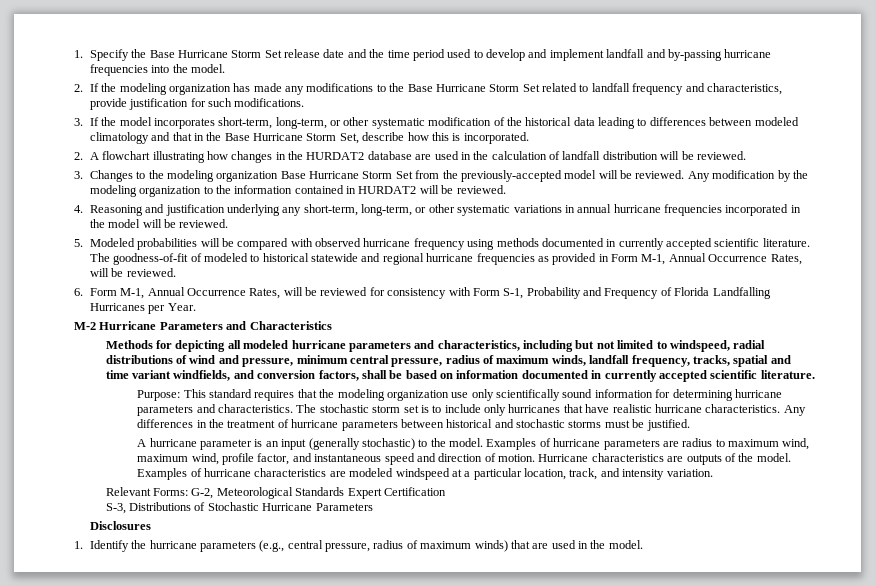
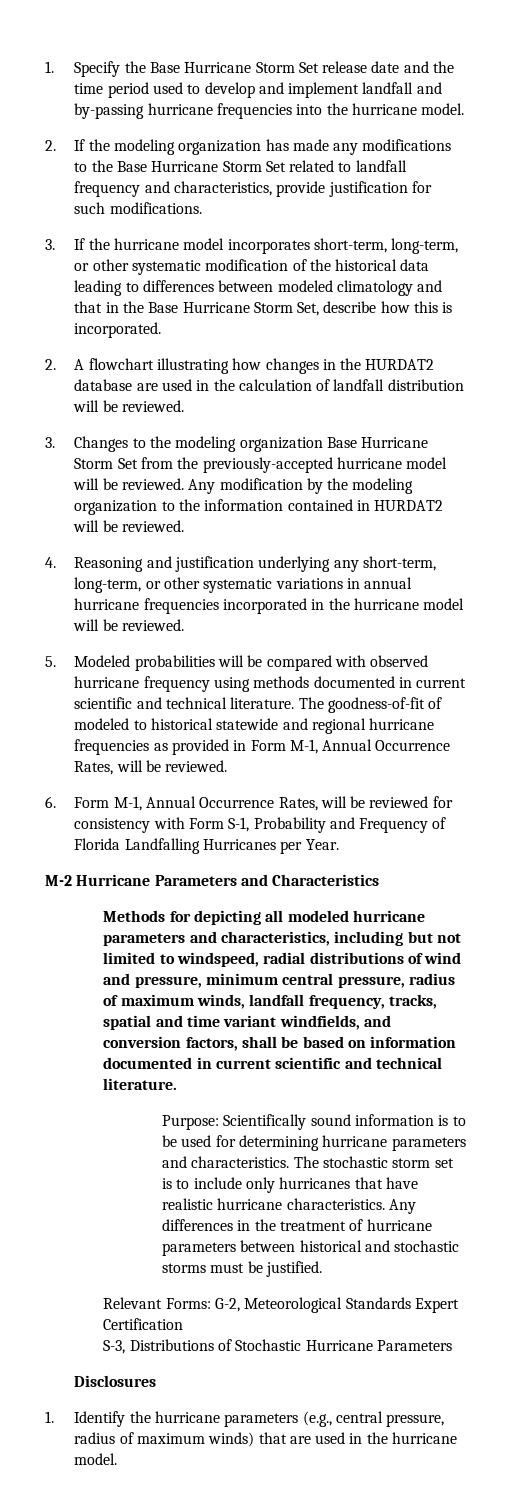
- 1. Specify the Base Hurricane Storm Set release date and the time period used to develop and implement landfall and by-passing hurricane frequencies into the model.
+ 1. Specify the Base Hurricane Storm Set release date and the time period used to develop and implement landfall and by-passing hurricane frequencies into the hurricane model.
- 3. If the model incorporates short-term, long-term, or other systematic modification of the historical data leading to differences between modeled climatology and that in the Base Hurricane Storm Set, describe how this is incorporated.
+ 3. If the hurricane model incorporates short-term, long-term, or other systematic modification of the historical data leading to differences between modeled climatology and that in the Base Hurricane Storm Set, describe how this is incorporated.
- 3. Changes to the modeling organization Base Hurricane Storm Set from the previously-accepted model will be reviewed.
+ 3. Changes to the modeling organization Base Hurricane Storm Set from the previously-accepted hurricane model will be reviewed.
- 4. Reasoning and justification underlying any short-term, long-term, or other systematic variations in annual hurricane frequencies incorporated in the model will be reviewed.
+ 4. Reasoning and justification underlying any short-term, long-term, or other systematic variations in annual hurricane frequencies incorporated in the hurricane model will be reviewed.
- 5. Modeled probabilities will be compared with observed hurricane frequency using methods documented in currently accepted scientific literature.
+ 5. Modeled probabilities will be compared with observed hurricane frequency using methods documented in current scientific and technical literature.
- Methods for depicting all modeled hurricane parameters and characteristics, including but not limited to windspeed, radial distributions of wind and pressure, minimum central pressure, radius of maximum winds, landfall frequency, tracks, spatial and time variant windfields, and conversion factors, shall be based on information documented in currently accepted scientific literature.
- Purpose: This standard requires that the modeling organization use only scientifically sound information for determining hurricane parameters and characteristics.
+ Methods for depicting all modeled hurricane parameters and characteristics, including but not limited to windspeed, radial distributions of wind and pressure, minimum central pressure, radius of maximum winds, landfall frequency, tracks, spatial and time variant windfields, and conversion factors, shall be based on information documented in current scientific and technical literature.
+ Purpose: Scientifically sound information is to be used for determining hurricane parameters and characteristics.
- A hurricane parameter is an input (generally stochastic) to the model. Examples of hurricane parameters are radius to maximum wind, maximum wind, profile factor, and instantaneous speed and direction of motion. Hurricane characteristics are outputs of the model. Examples of hurricane characteristics are modeled windspeed at a particular location, track, and intensity variation.
- 1. Identify the hurricane parameters (e.g., central pressure, radius of maximum winds) that are used in the model.
+ 1. Identify the hurricane parameters (e.g., central pressure, radius of maximum winds) that are used in the hurricane model.

